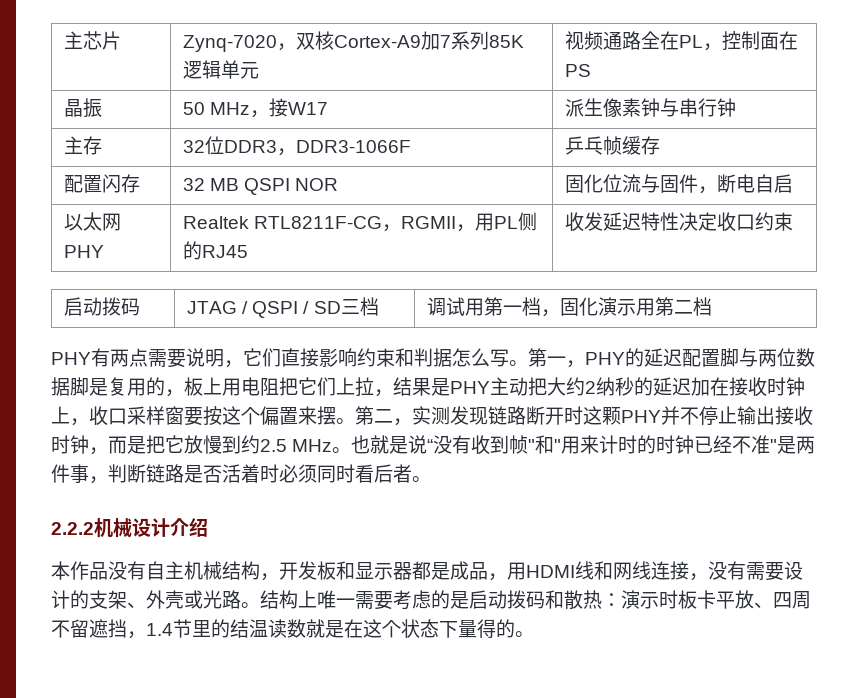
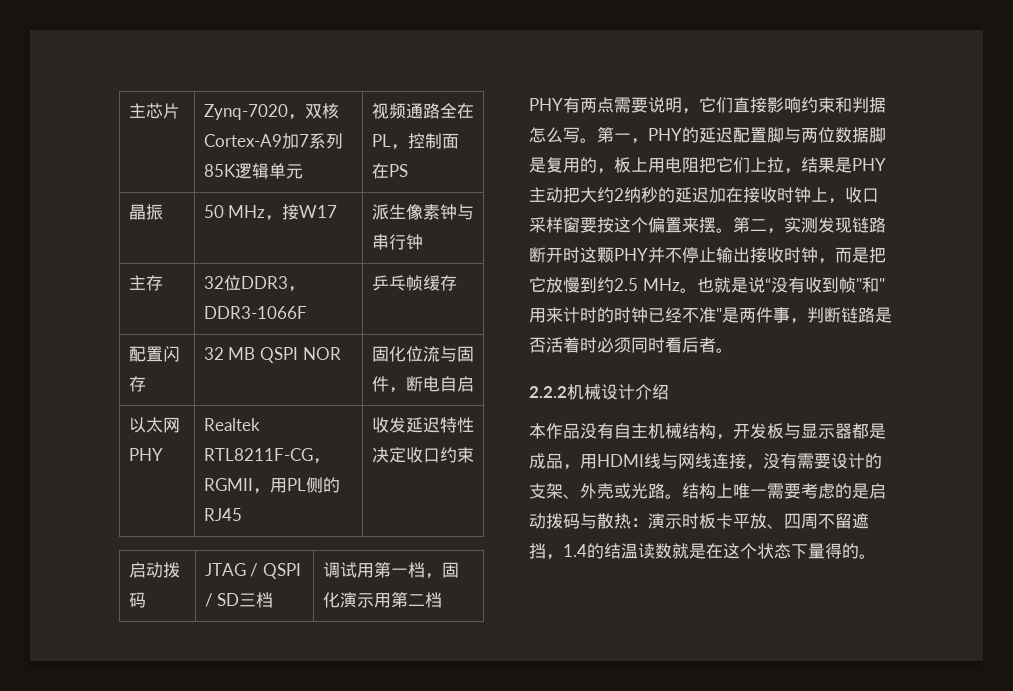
- 本作品没有自主机械结构，开发板和显示器都是成品，用HDMI线和网线连接，没有需要设计的支架、外壳或光路。
+ 本作品没有自主机械结构，开发板与显示器都是成品，用HDMI线与网线连接，没有需要设计的支架、外壳或光路。
- 结构上唯一需要考虑的是启动拨码和散热：演示时板卡平放、四周不留遮挡，1.4节里的结温读数就是在这个状态下量得的。
+ 结构上唯一需要考虑的是启动拨码与散热：演示时板卡平放、四周不留遮挡，1.4的结温读数就是在这个状态下量得的。

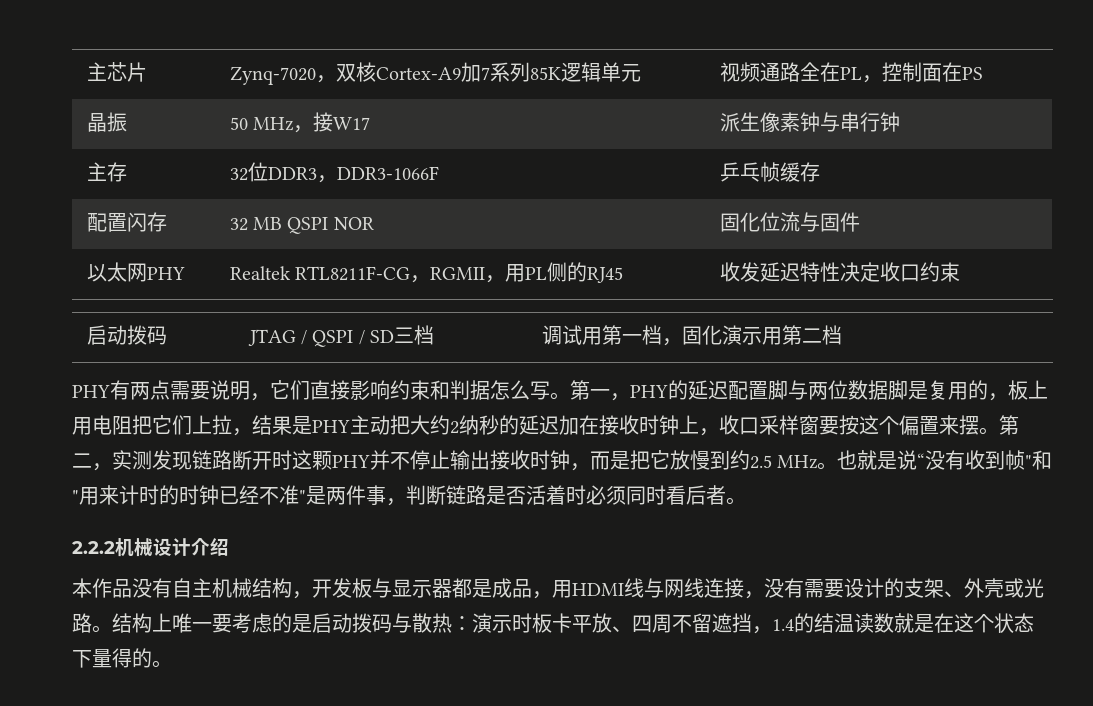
- 配置闪存 | 32 MB QSPI NOR | 固化位流与固件，断电自启
+ 配置闪存 | 32 MB QSPI NOR | 固化位流与固件
- 结构上唯一需要考虑的是启动拨码与散热：演示时板卡平放、四周不留遮挡，1.4的结温读数就是在这个状态下量得的。
+ 结构上唯一要考虑的是启动拨码与散热：演示时板卡平放、四周不留遮挡，1.4的结温读数就是在这个状态下量得的。

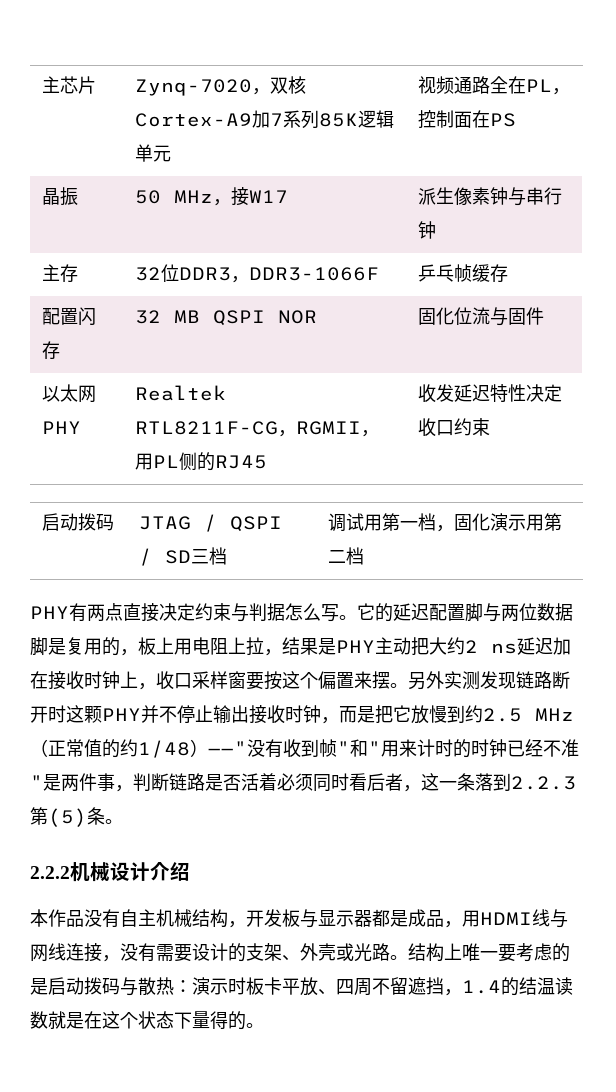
- PHY有两点需要说明，它们直接影响约束和判据怎么写。
+ PHY有两点直接决定约束与判据怎么写。
- 第一，PHY的延迟配置脚与两位数据脚是复用的，板上用电阻把它们上拉，结果是PHY主动把大约2纳秒的延迟加在接收时钟上，收口采样窗要按这个偏置来摆。
+ 它的延迟配置脚与两位数据脚是复用的，板上用电阻上拉，结果是PHY主动把大约2 ns延迟加在接收时钟上，收口采样窗要按这个偏置来摆。
- 第二，实测发现链路断开时这颗PHY并不停止输出接收时钟，而是把它放慢到约2.5 MHz。也就是说“没有收到帧"和"用来计时的时钟已经不准"是两件事，判断链路是否活着时必须同时看后者。
+ 另外实测发现链路断开时这颗PHY并不停止输出接收时钟，而是把它放慢到约2.5 MHz（正常值的约1/48）——"没有收到帧"和"用来计时的时钟已经不准"是两件事，判断链路是否活着必须同时看后者，这一条落到2.2.3第(5)条。

